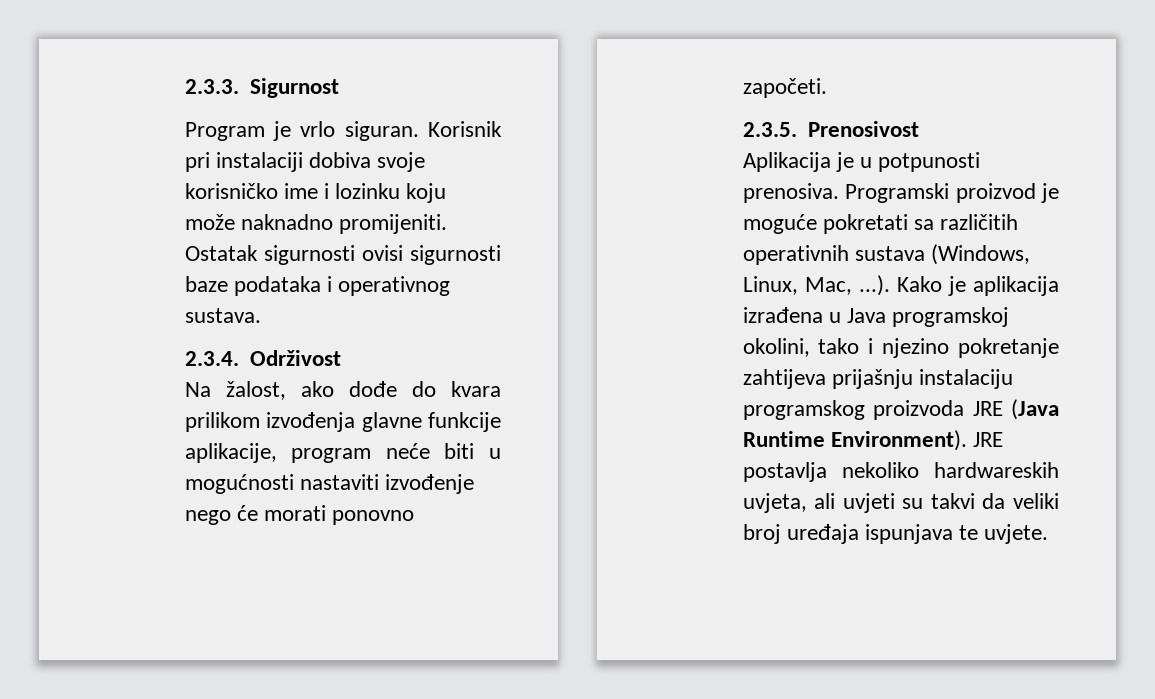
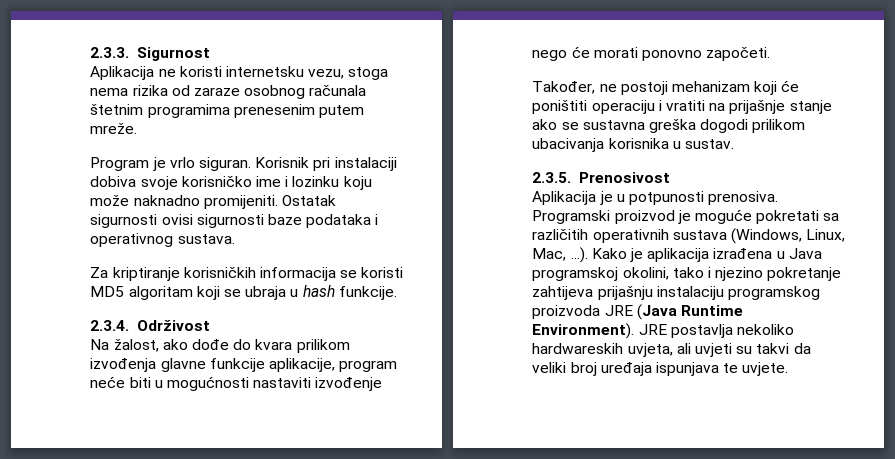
+ Aplikacija ne koristi internetsku vezu, stoga nema rizika od zaraze osobnog računala štetnim programima prenesenim putem mreže.
+ Za kriptiranje korisničkih informacija se koristi MD5 algoritam koji se ubraja u hash funkcije.
+ Također, ne postoji mehanizam koji će poništiti operaciju i vratiti na prijašnje stanje ako se sustavna greška dogodi prilikom ubacivanja korisnika u sustav.

